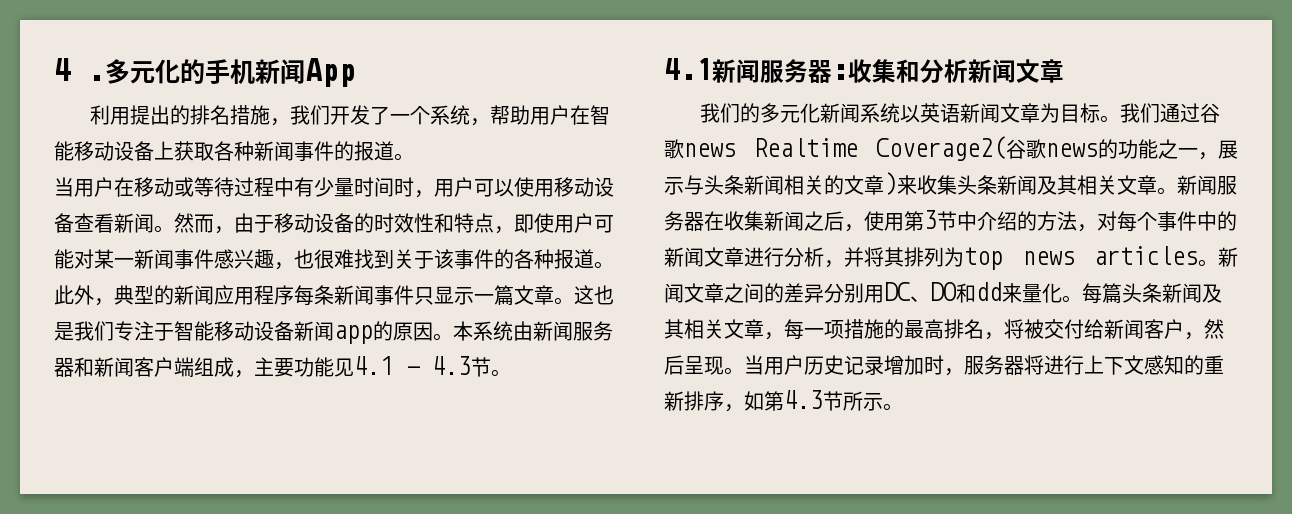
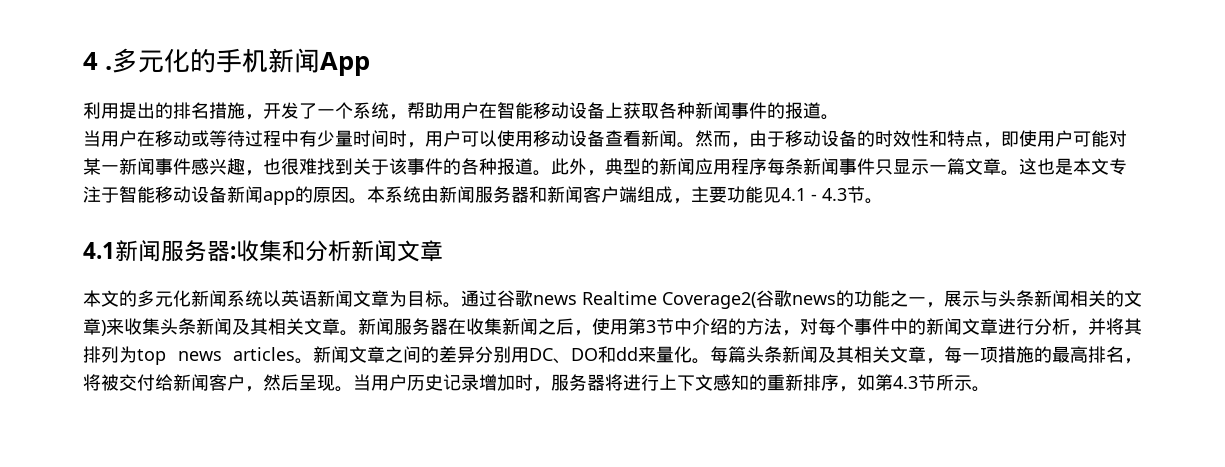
- 利用提出的排名措施，我们开发了一个系统，帮助用户在智能移动设备上获取各种新闻事件的报道。
+ 利用提出的排名措施，开发了一个系统，帮助用户在智能移动设备上获取各种新闻事件的报道。
- 这也是我们专注于智能移动设备新闻app的原因。
+ 这也是本文专注于智能移动设备新闻app的原因。
- 我们的多元化新闻系统以英语新闻文章为目标。
+ 本文的多元化新闻系统以英语新闻文章为目标。
- 我们通过谷歌news Realtime Coverage2(谷歌news的功能之一，展示与头条新闻相关的文章)来收集头条新闻及其相关文章。
+ 通过谷歌news Realtime Coverage2(谷歌news的功能之一，展示与头条新闻相关的文章)来收集头条新闻及其相关文章。

